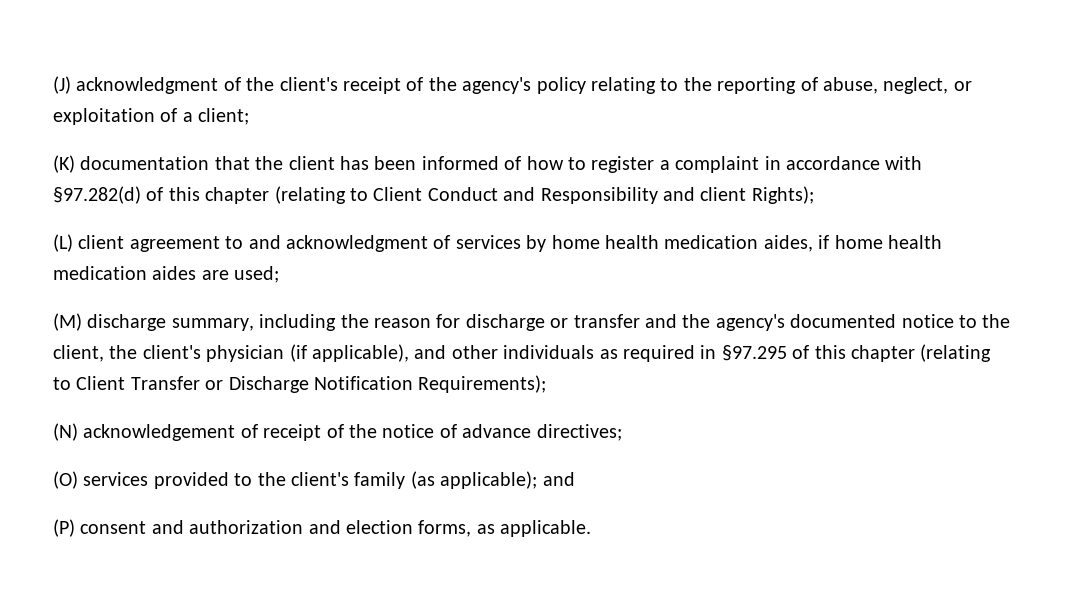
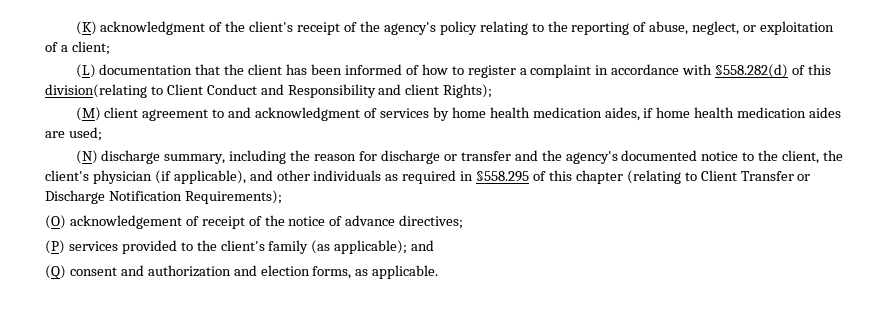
- (J) acknowledgment of the client's receipt of the agency's policy relating to the reporting of abuse, neglect, or exploitation of a client;
+ (K) acknowledgment of the client's receipt of the agency's policy relating to the reporting of abuse, neglect, or exploitation of a client;
- (K) documentation that the client has been informed of how to register a complaint in accordance with §97.282(d) of this chapter (relating to Client Conduct and Responsibility and client Rights);
+ (L) documentation that the client has been informed of how to register a complaint in accordance with §558.282(d) of this division(relating to Client Conduct and Responsibility and client Rights);
- (L) client agreement to and acknowledgment of services by home health medication aides, if home health medication aides are used;
+ (M) client agreement to and acknowledgment of services by home health medication aides, if home health medication aides are used;
- (M) discharge summary, including the reason for discharge or transfer and the agency's documented notice to the client, the client's physician (if applicable), and other individuals as required in §97.295 of this chapter (relating to Client Transfer or Discharge Notification Requirements);
+ (N) discharge summary, including the reason for discharge or transfer and the agency's documented notice to the client, the client's physician (if applicable), and other individuals as required in §558.295 of this chapter (relating to Client Transfer or Discharge Notification Requirements);
- (N) acknowledgement of receipt of the notice of advance directives;
+ (O) acknowledgement of receipt of the notice of advance directives;
- (O) services provided to the client's family (as applicable); and
+ (P) services provided to the client's family (as applicable); and
- (P) consent and authorization and election forms, as applicable.
+ (Q) consent and authorization and election forms, as applicable.

